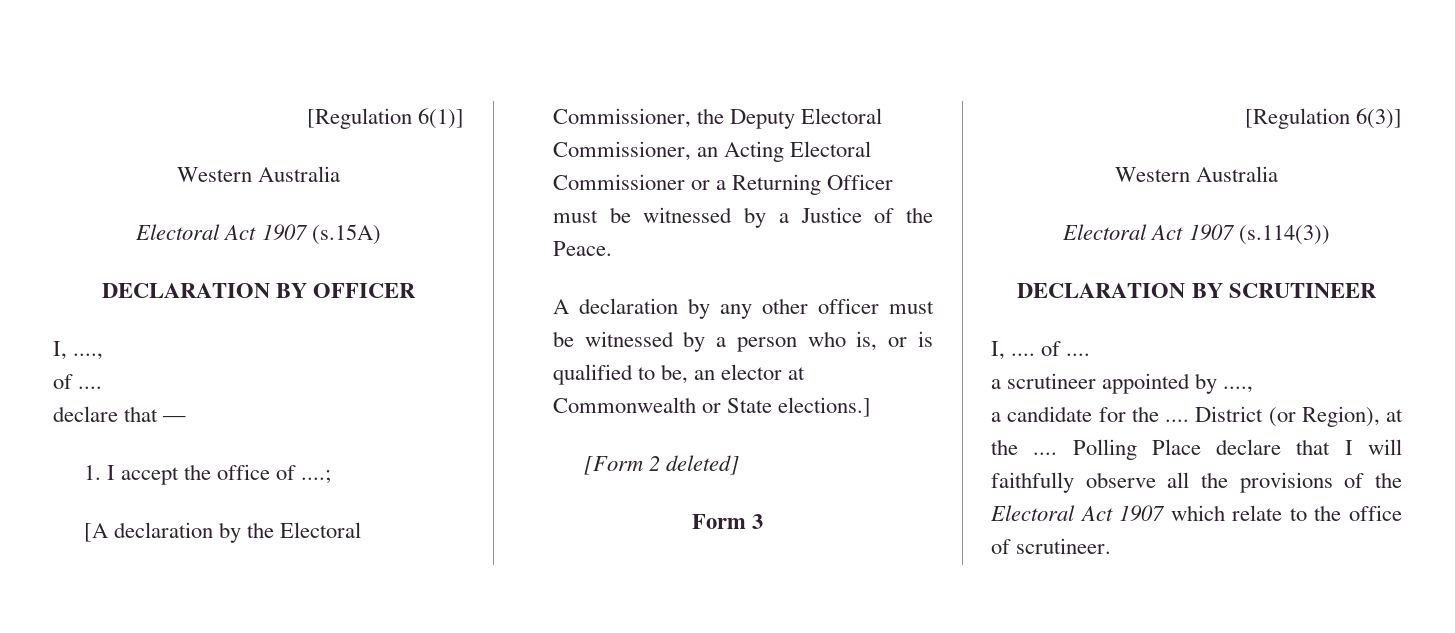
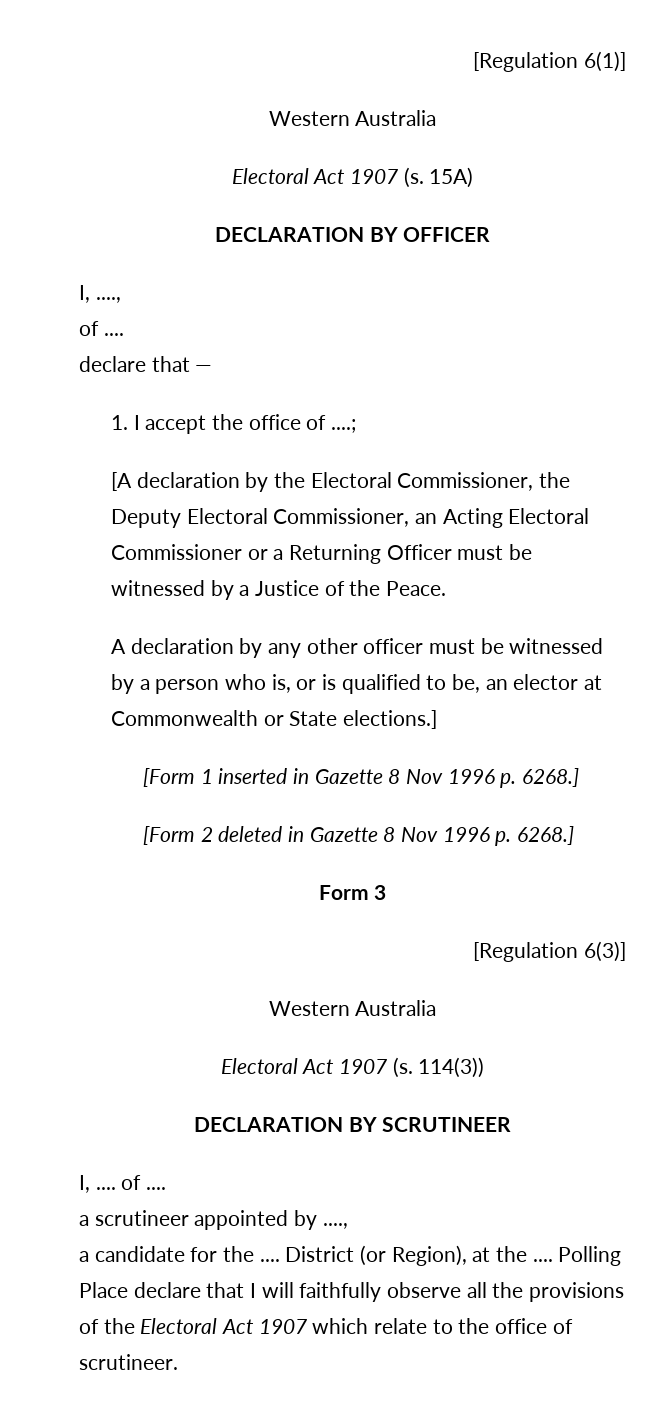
- Electoral Act 1907 (s.15A)
+ Electoral Act 1907 (s. 15A)
- [Form 2 deleted]
+ [Form 1 inserted in Gazette 8 Nov 1996 p. 6268.]
+ [Form 2 deleted in Gazette 8 Nov 1996 p. 6268.]
- Electoral Act 1907 (s.114(3))
+ Electoral Act 1907 (s. 114(3))

